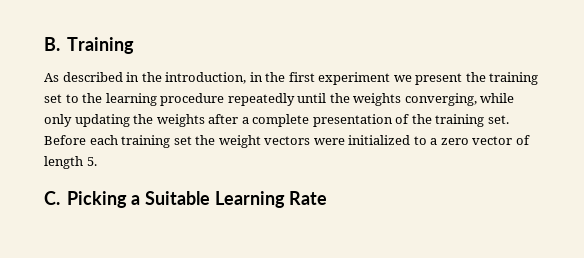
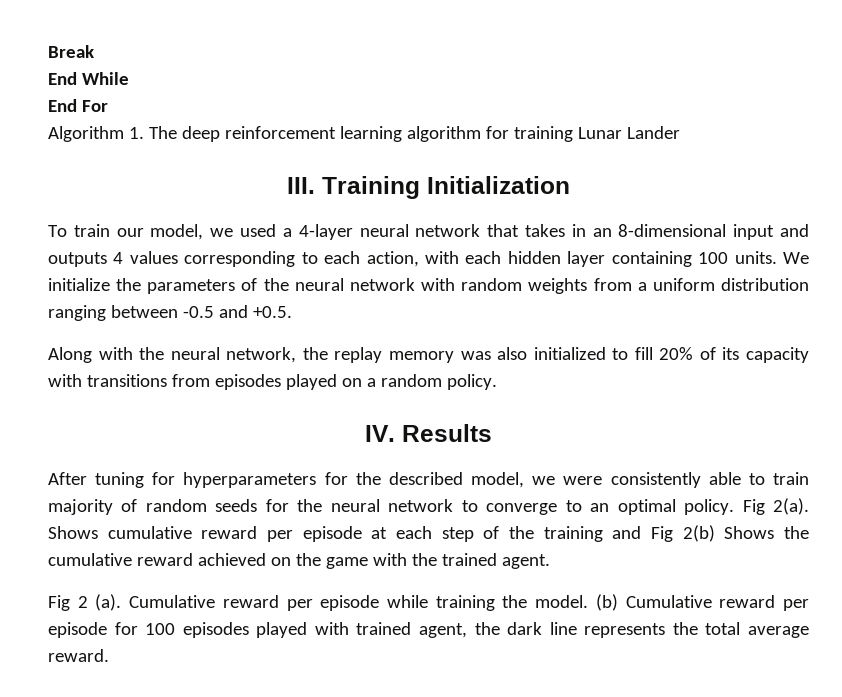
- B. Training
- As described in the introduction, in the first experiment we present the training set to the learning procedure repeatedly until the weights converging, while only updating the weights after a complete presentation of the training set. Before each training set the weight vectors were initialized to a zero vector of length 5.
- C. Picking a Suitable Learning Rate
+ Break
+ End While
+ End For
+ Algorithm 1. The deep reinforcement learning algorithm for training Lunar Lander
+ III. Training Initialization
+ To train our model, we used a 4-layer neural network that takes in an 8-dimensional input and outputs 4 values corresponding to each action, with each hidden layer containing 100 units. We initialize the parameters of the neural network with random weights from a uniform distribution ranging between -0.5 and +0.5.
+ Along with the neural network, the replay memory was also initialized to fill 20% of its capacity with transitions from episodes played on a random policy.
+ IV. Results
+ After tuning for hyperparameters for the described model, we were consistently able to train majority of random seeds for the neural network to converge to an optimal policy. Fig 2(a). Shows cumulative reward per episode at each step of the training and Fig 2(b) Shows the cumulative reward achieved on the game with the trained agent.
+ Fig 2 (a). Cumulative reward per episode while training the model. (b) Cumulative reward per episode for 100 episodes played with trained agent, the dark line represents the total average reward.

